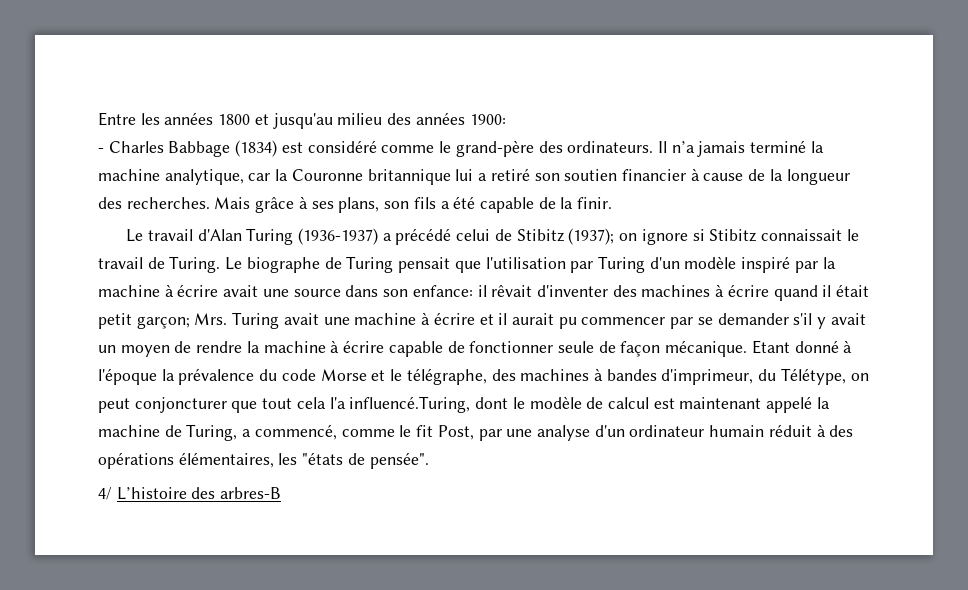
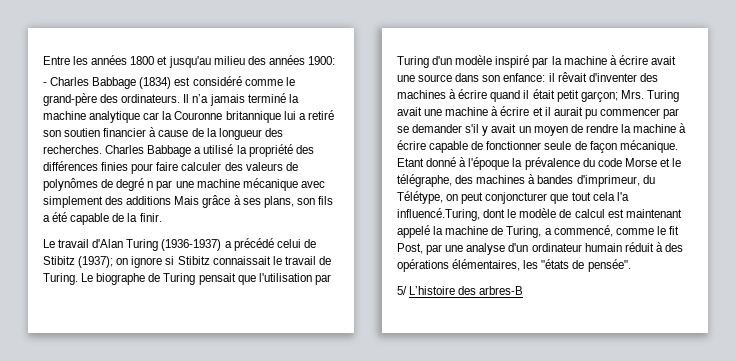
- Il n’a jamais terminé la machine analytique, car la Couronne britannique lui a retiré son soutien financier à cause de la longueur des recherches.
+ Il n’a jamais terminé la machine analytique car la Couronne britannique lui a retiré son soutien financier à cause de la longueur des recherches.
- Mais grâce à ses plans, son fils a été capable de la finir.
+ Charles Babbage a utilisé la propriété des différences finies pour faire calculer des valeurs de polynômes de degré n par une machine mécanique avec simplement des additions Mais grâce à ses plans, son fils a été capable de la finir.
- 4/ L’histoire des arbres-B
+ 5/ L’histoire des arbres-B

